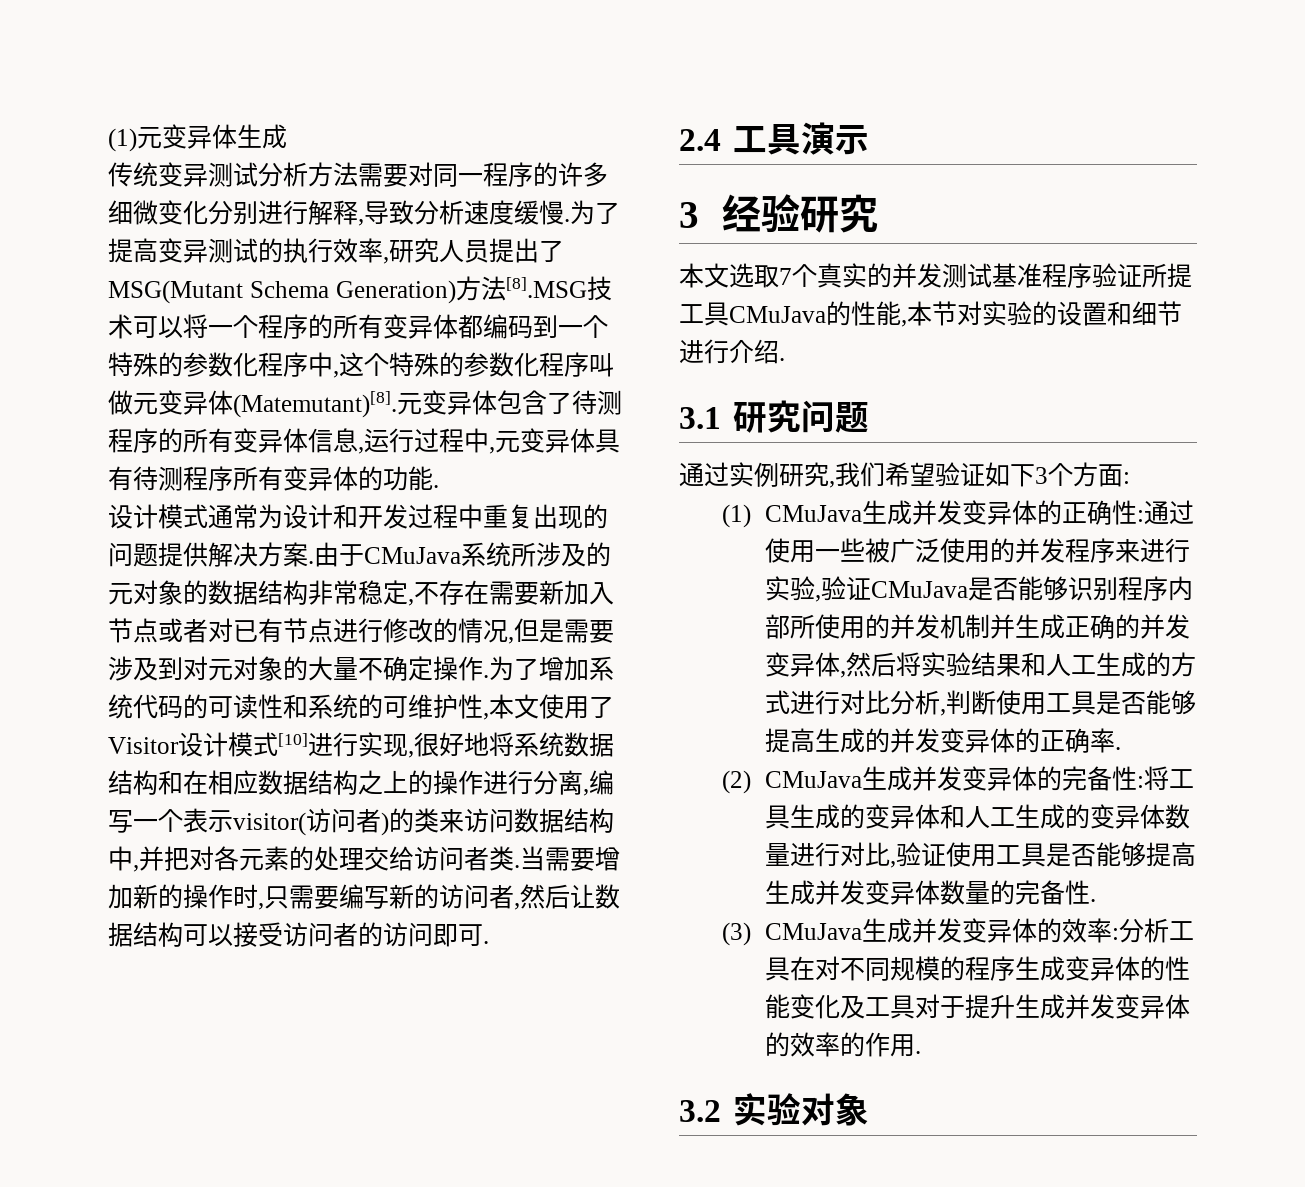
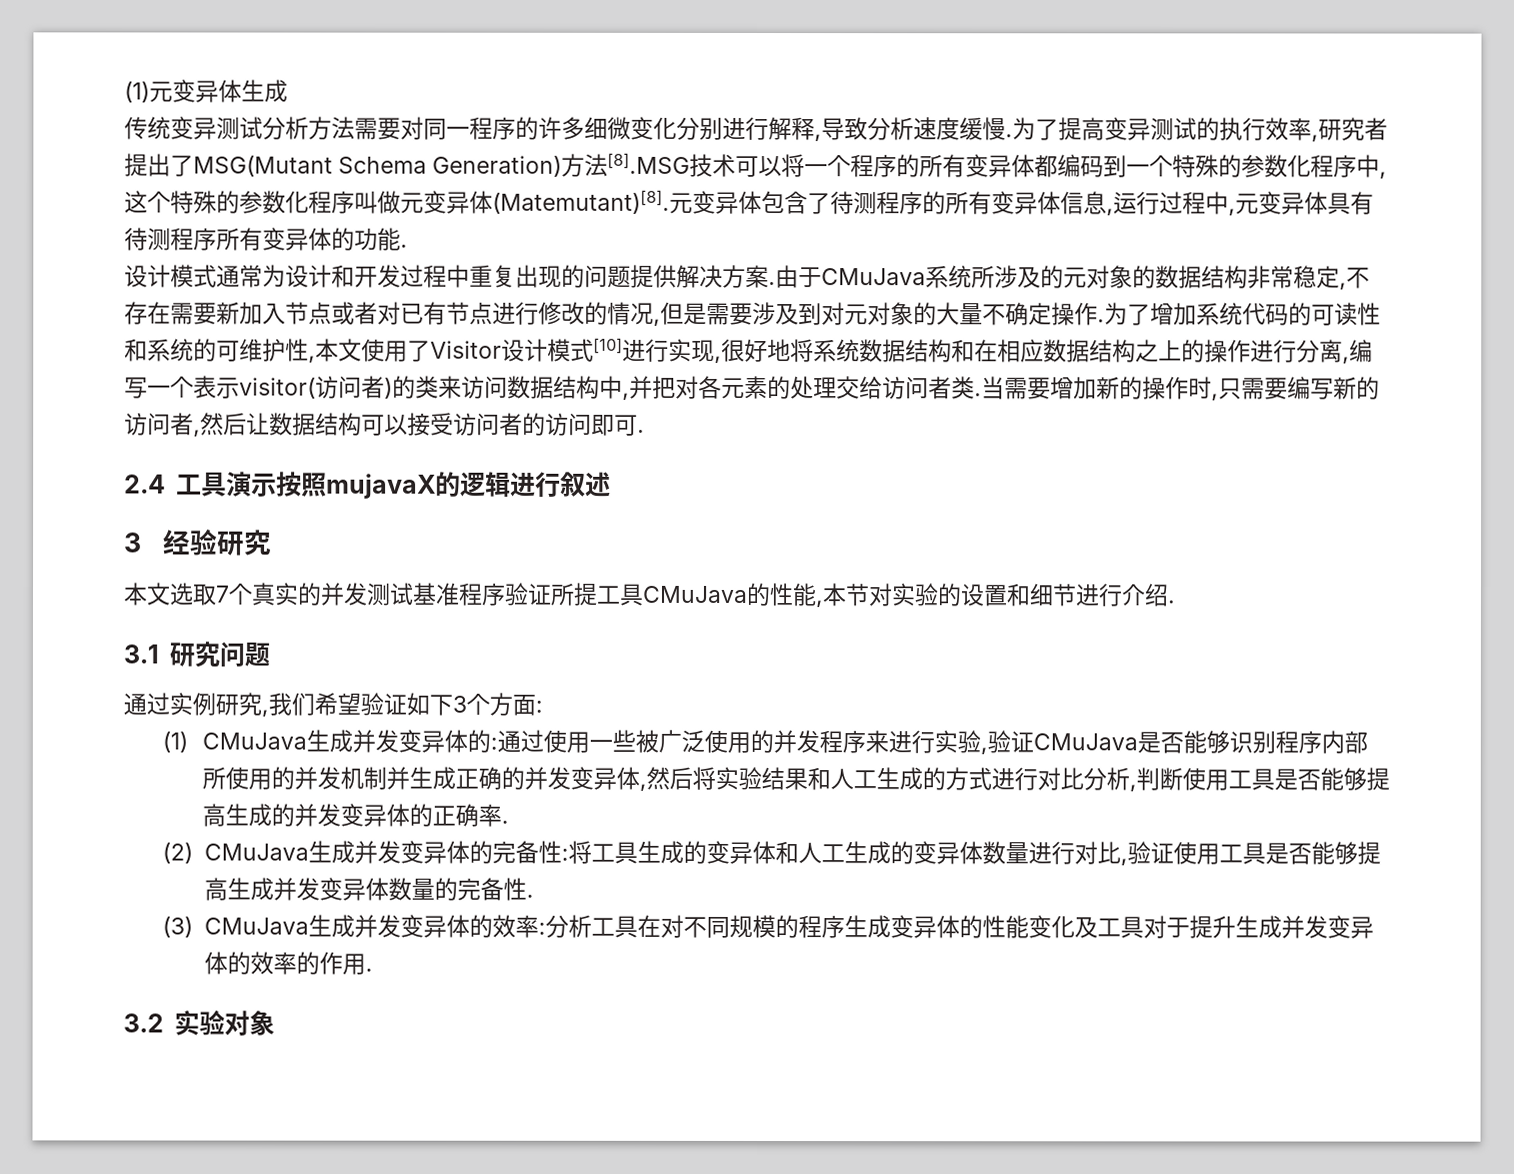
- 为了提高变异测试的执行效率,研究人员提出了MSG(Mutant Schema Generation)方法[8].MSG技术可以将一个程序的所有变异体都编码到一个特殊的参数化程序中,这个特殊的参数化程序叫做元变异体(Matemutant)[8].
+ 为了提高变异测试的执行效率,研究者提出了MSG(Mutant Schema Generation)方法[8].MSG技术可以将一个程序的所有变异体都编码到一个特殊的参数化程序中,这个特殊的参数化程序叫做元变异体(Matemutant)[8].
- 2.4工具演示
+ 2.4工具演示按照mujavaX的逻辑进行叙述
- (1) CMuJava生成并发变异体的正确性:
+ (1) CMuJava生成并发变异体的:

